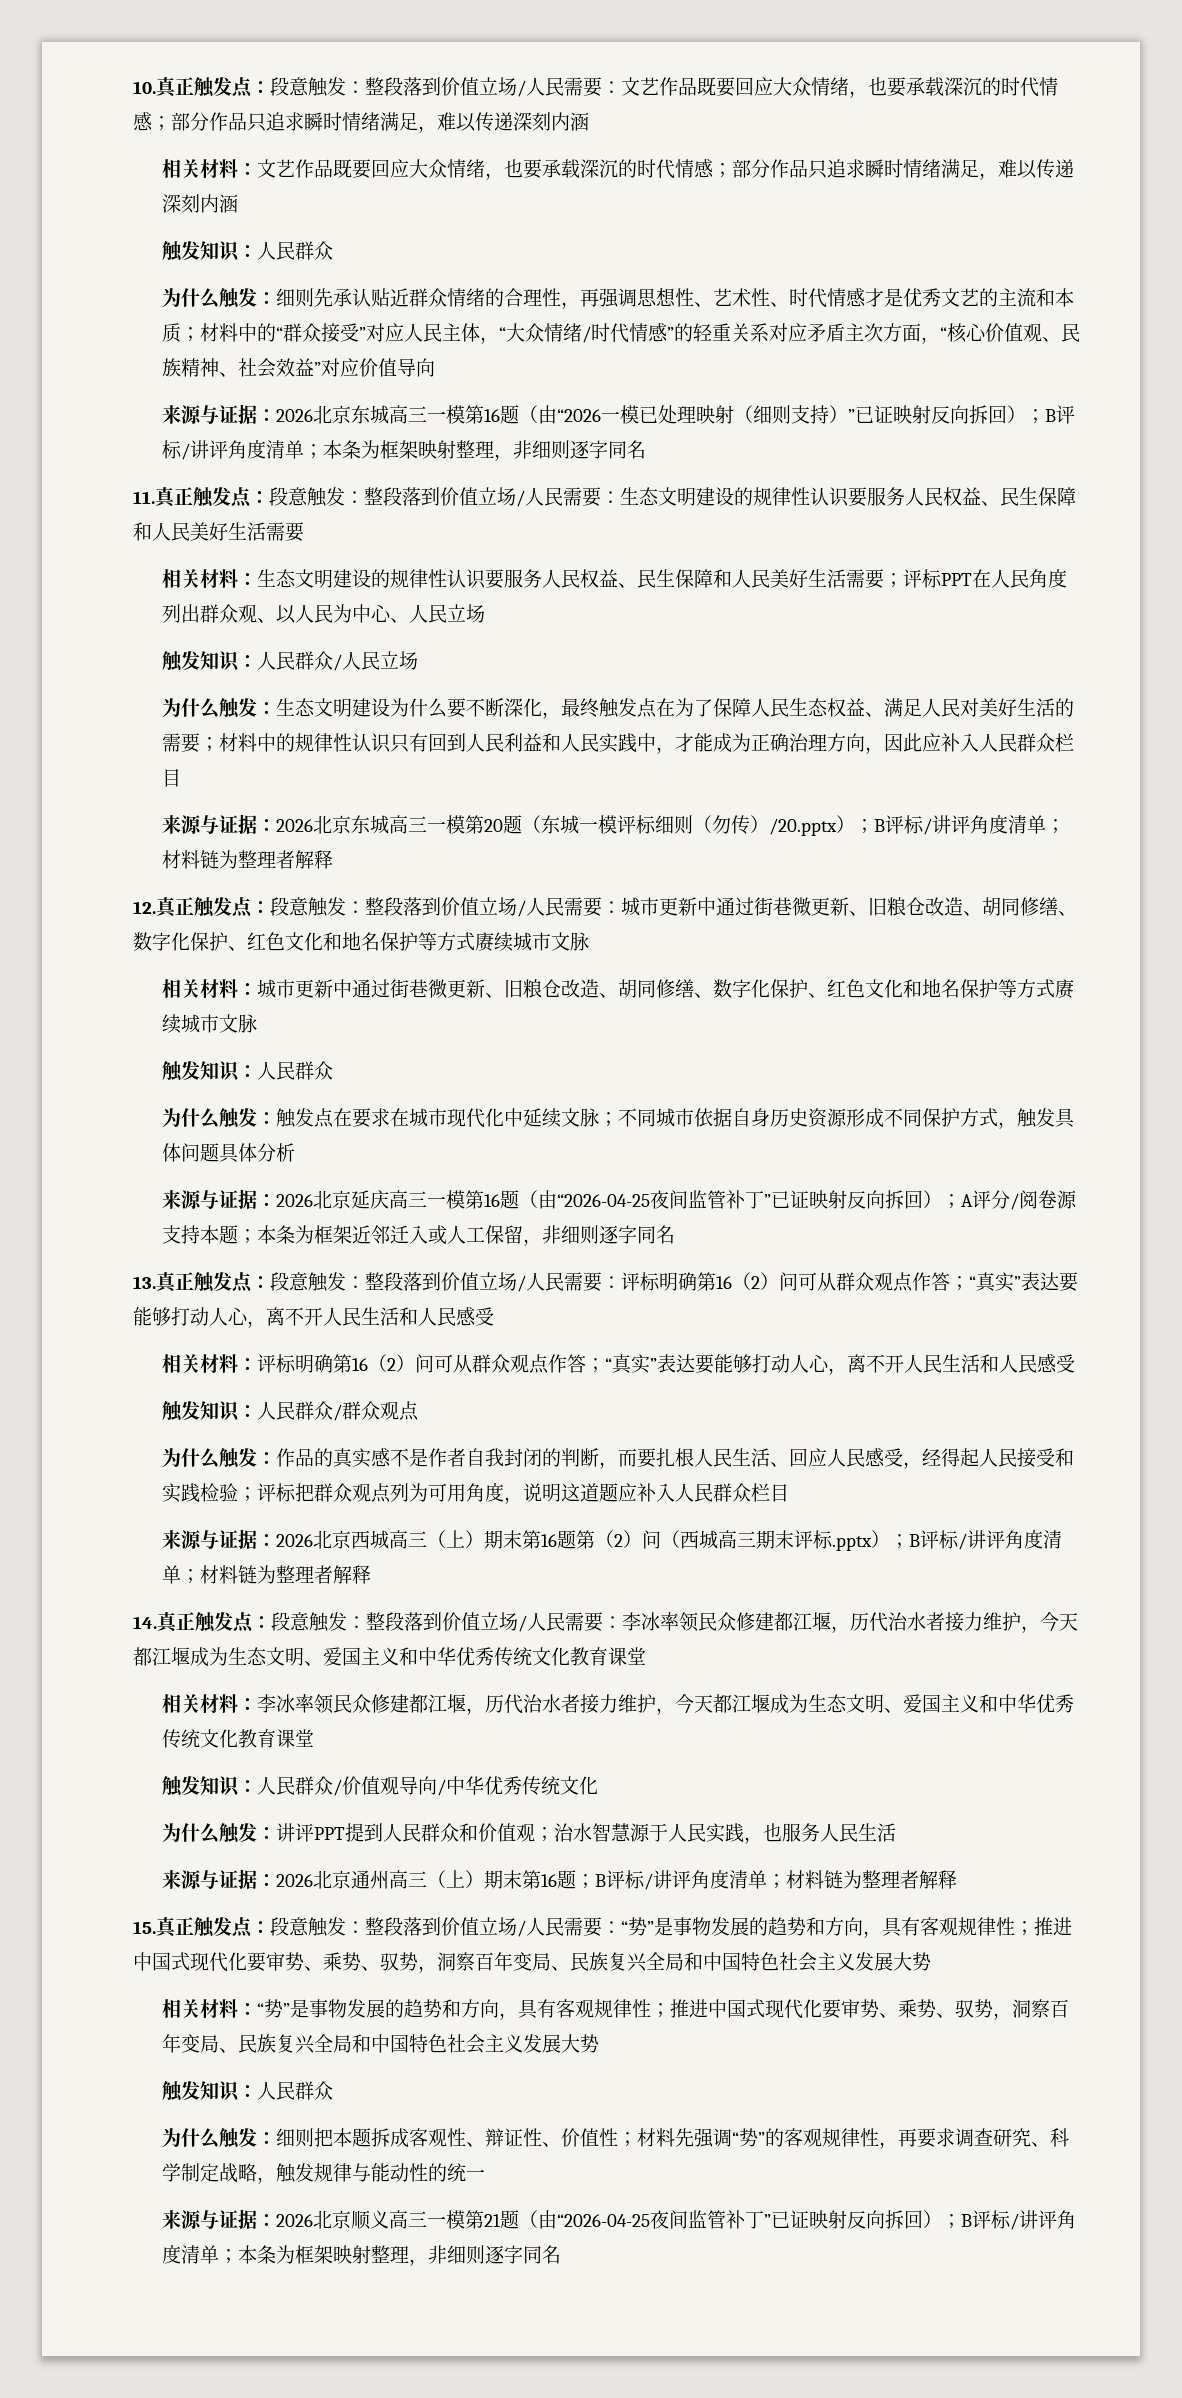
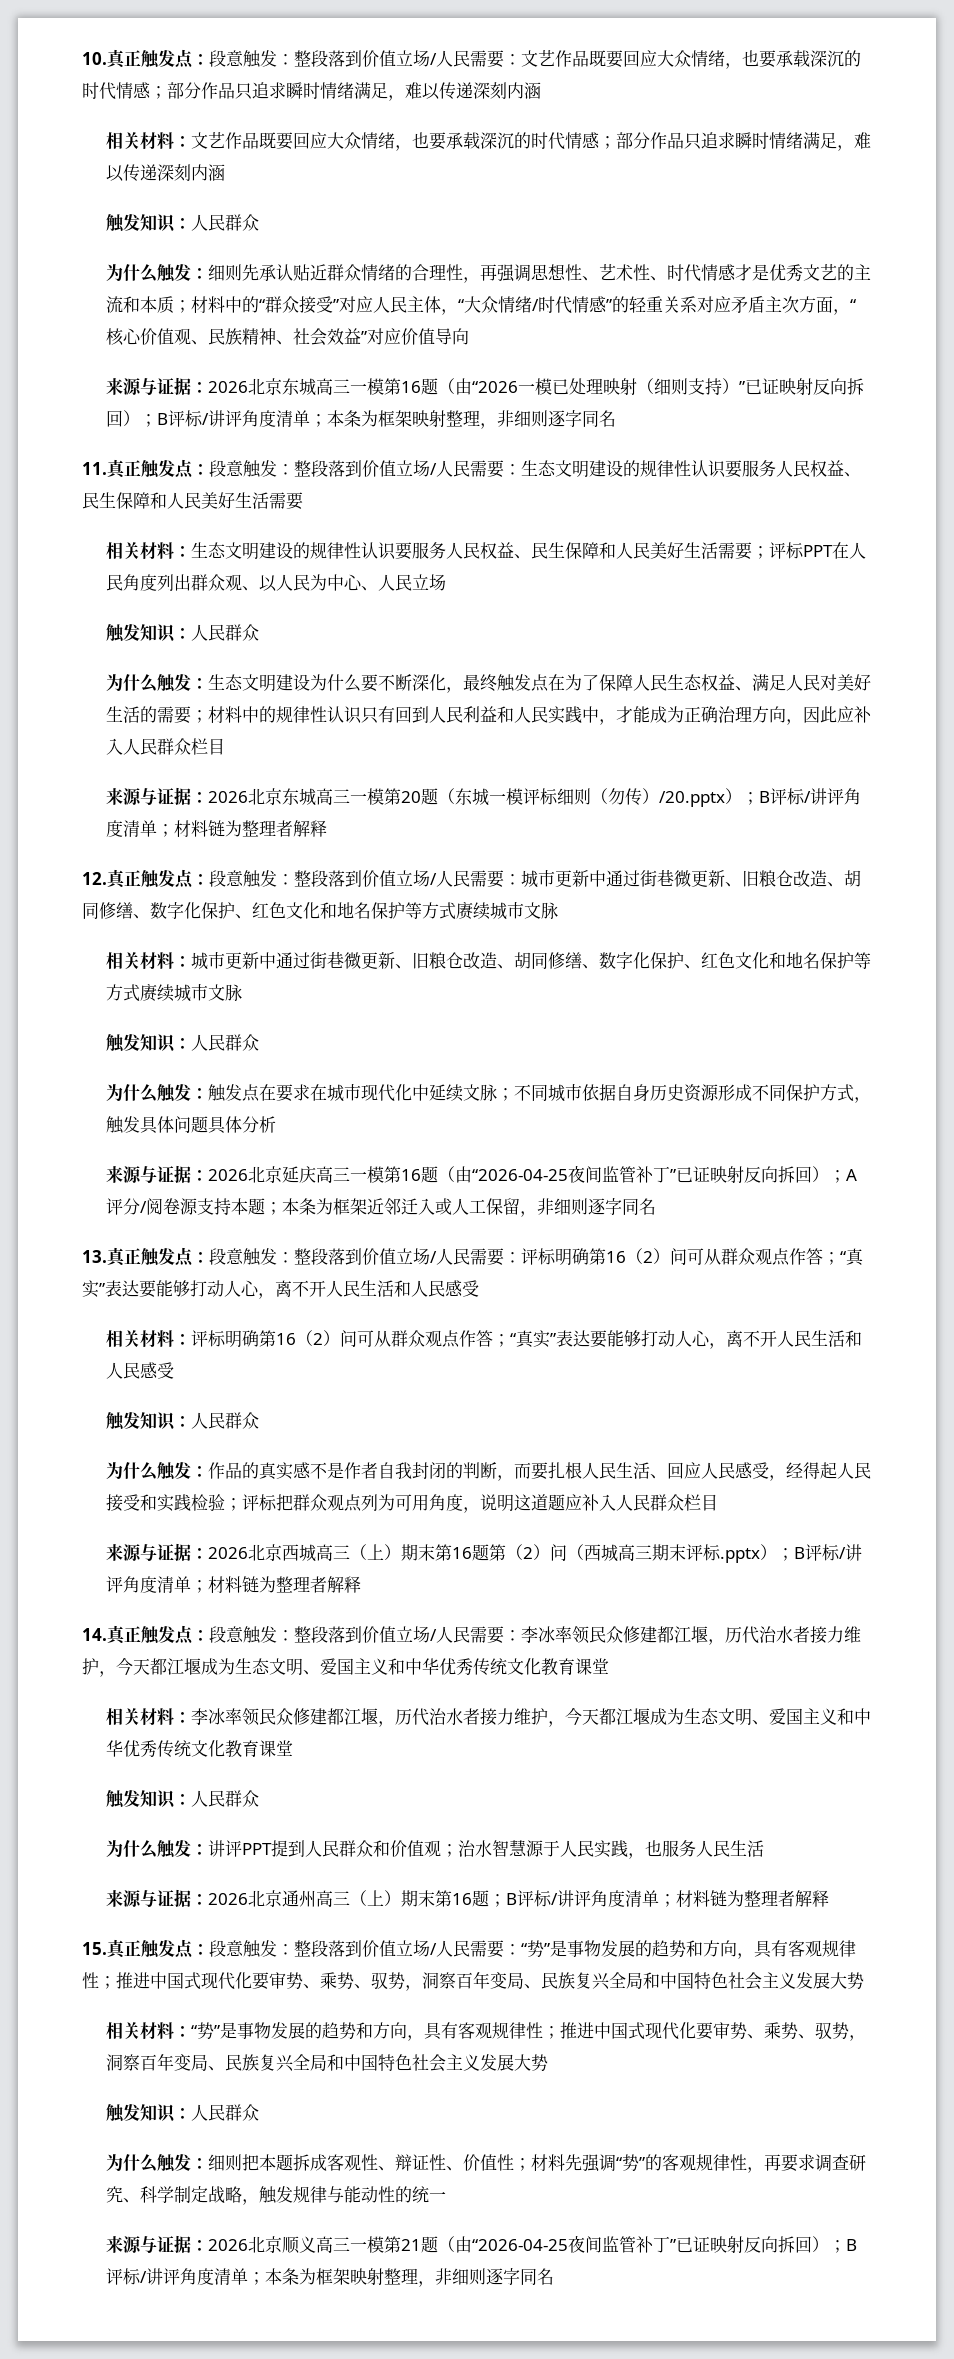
  相关材料：生态文明建设的规律性认识要服务人民权益、民生保障和人民美好生活需要；评标PPT在人民角度列出群众观、以人民为中心、人民立场
- 触发知识：人民群众/人民立场
+ 触发知识：人民群众
  相关材料：评标明确第16（2）问可从群众观点作答；“真实”表达要能够打动人心，离不开人民生活和人民感受
- 触发知识：人民群众/群众观点
+ 触发知识：人民群众
  相关材料：李冰率领民众修建都江堰，历代治水者接力维护，今天都江堰成为生态文明、爱国主义和中华优秀传统文化教育课堂
- 触发知识：人民群众/价值观导向/中华优秀传统文化
+ 触发知识：人民群众

